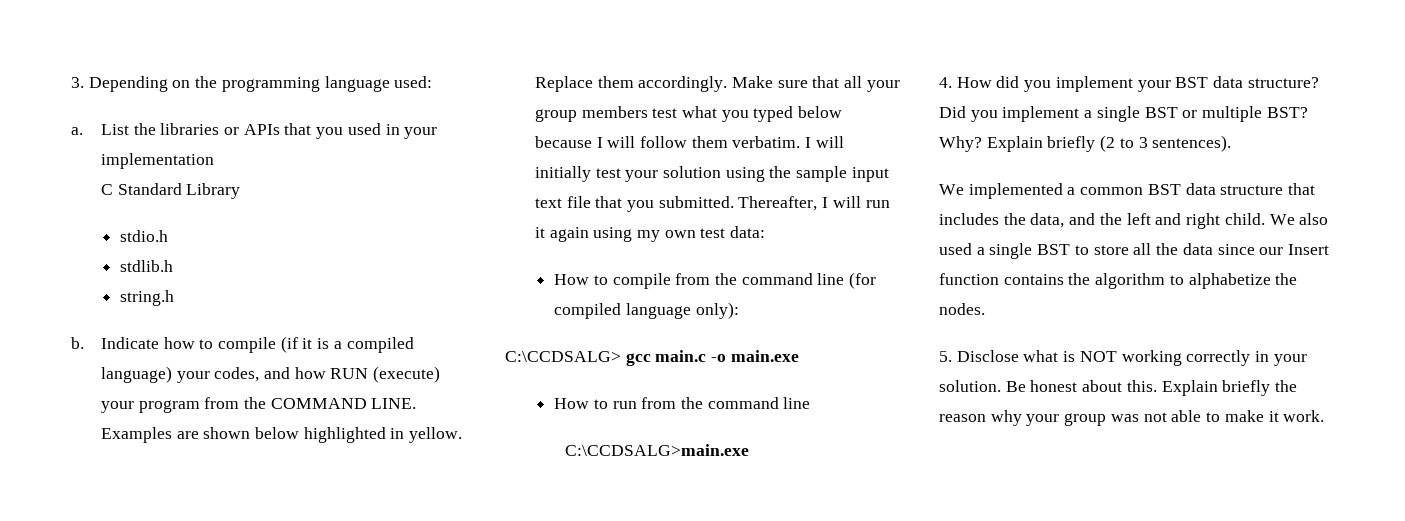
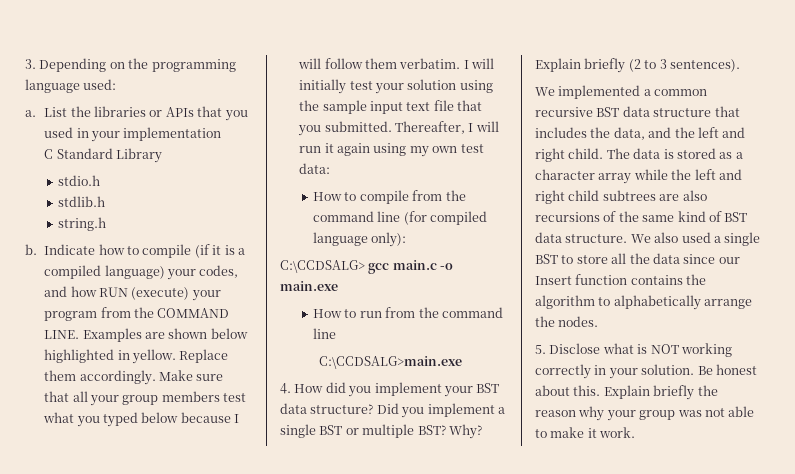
- We implemented a common BST data structure that includes the data, and the left and right child.
+ We implemented a common recursive BST data structure that includes the data, and the left and right child.
+ The data is stored as a character array while the left and right child subtrees are also recursions of the same kind of BST data structure.
- We also used a single BST to store all the data since our Insert function contains the algorithm to alphabetize the nodes.
+ We also used a single BST to store all the data since our Insert function contains the algorithm to alphabetically arrange the nodes.

